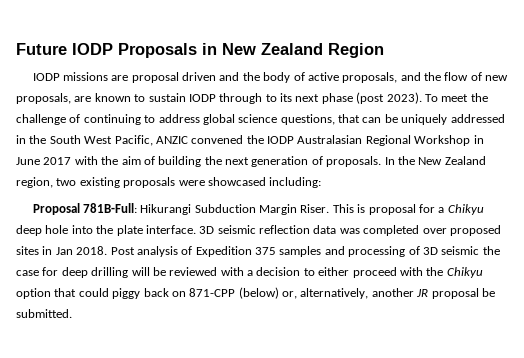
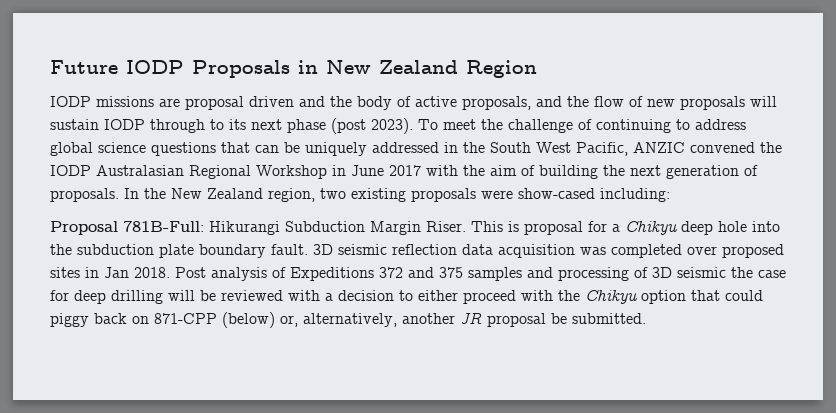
- IODP missions are proposal driven and the body of active proposals, and the flow of new proposals, are known to sustain IODP through to its next phase (post 2023).
+ IODP missions are proposal driven and the body of active proposals, and the flow of new proposals will sustain IODP through to its next phase (post 2023).
- To meet the challenge of continuing to address global science questions, that can be uniquely addressed in the South West Pacific, ANZIC convened the IODP Australasian Regional Workshop in June 2017 with the aim of building the next generation of proposals.
+ To meet the challenge of continuing to address global science questions that can be uniquely addressed in the South West Pacific, ANZIC convened the IODP Australasian Regional Workshop in June 2017 with the aim of building the next generation of proposals.
- In the New Zealand region, two existing proposals were showcased including:
+ In the New Zealand region, two existing proposals were show-cased including:
- This is proposal for a Chikyu deep hole into the plate interface.
+ This is proposal for a Chikyu deep hole into the subduction plate boundary fault.
- 3D seismic reflection data was completed over proposed sites in Jan 2018.
+ 3D seismic reflection data acquisition was completed over proposed sites in Jan 2018.
- Post analysis of Expedition 375 samples and processing of 3D seismic the case for deep drilling will be reviewed with a decision to either proceed with the Chikyu option that could piggy back on 871-CPP (below) or, alternatively, another JR proposal be submitted.
+ Post analysis of Expeditions 372 and 375 samples and processing of 3D seismic the case for deep drilling will be reviewed with a decision to either proceed with the Chikyu option that could piggy back on 871-CPP (below) or, alternatively, another JR proposal be submitted.

